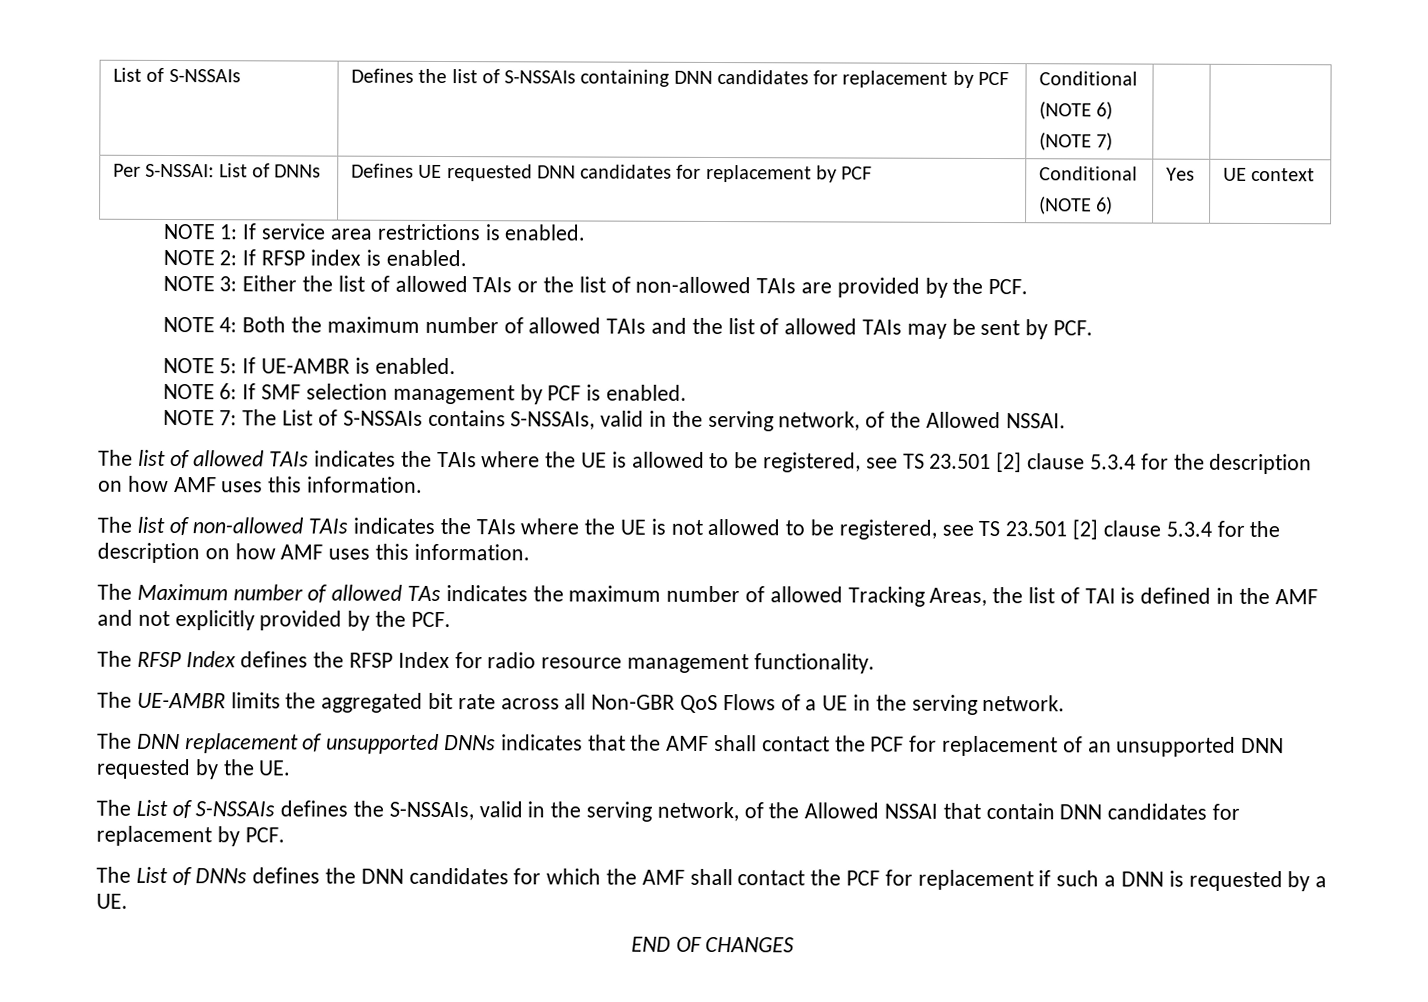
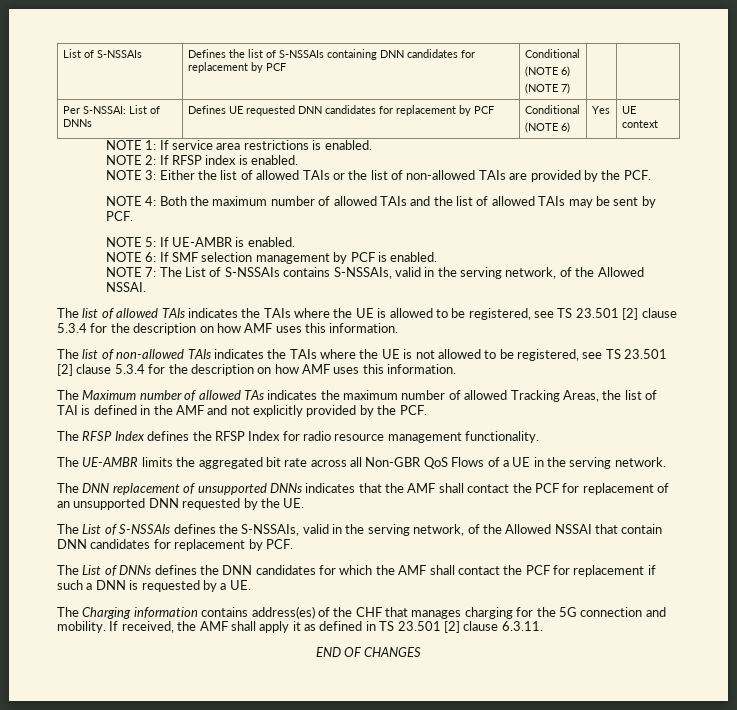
+ The Charging information contains address(es) of the CHF that manages charging for the 5G connection and mobility. If received, the AMF shall apply it as defined in TS 23.501 [2] clause 6.3.11.

